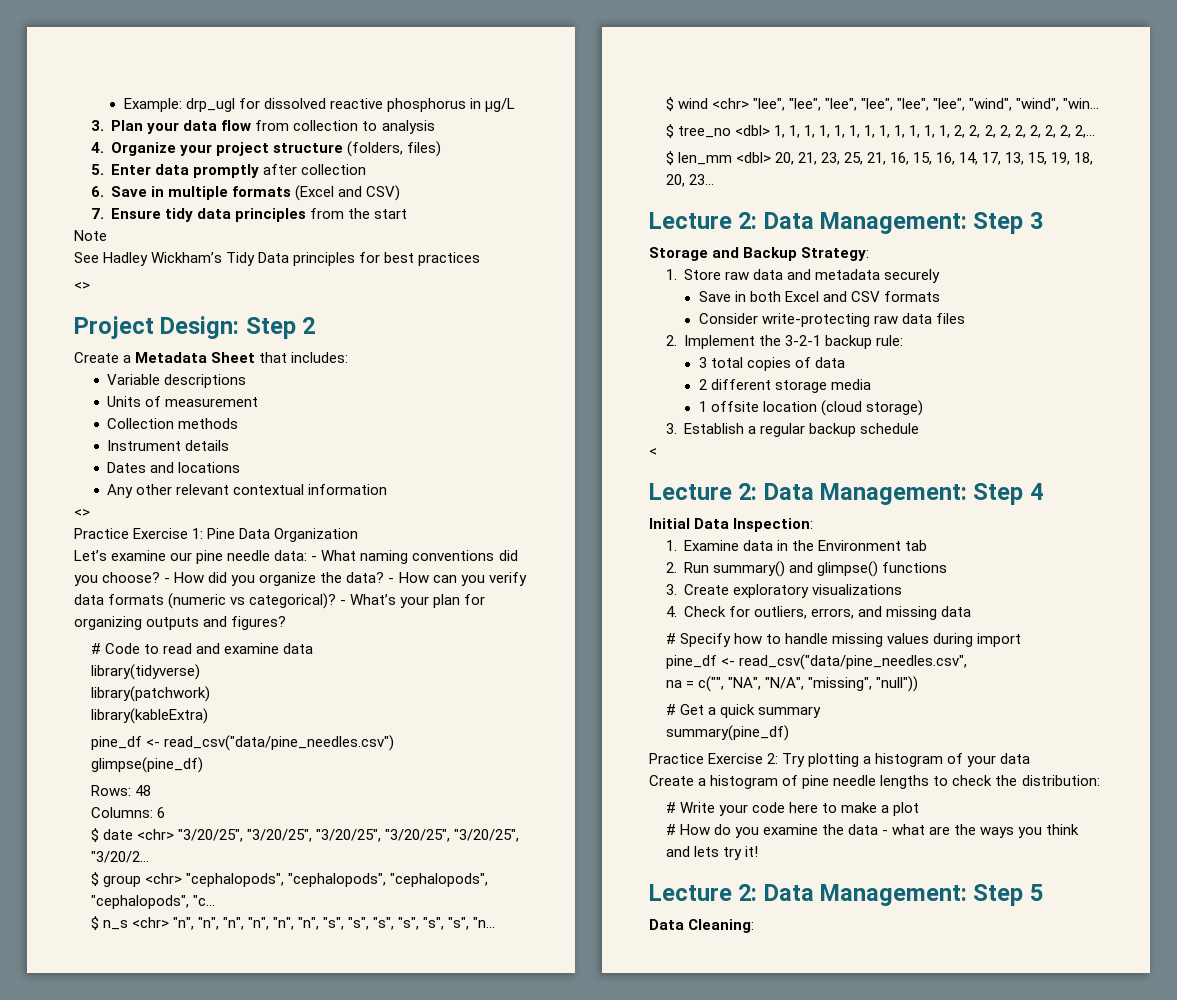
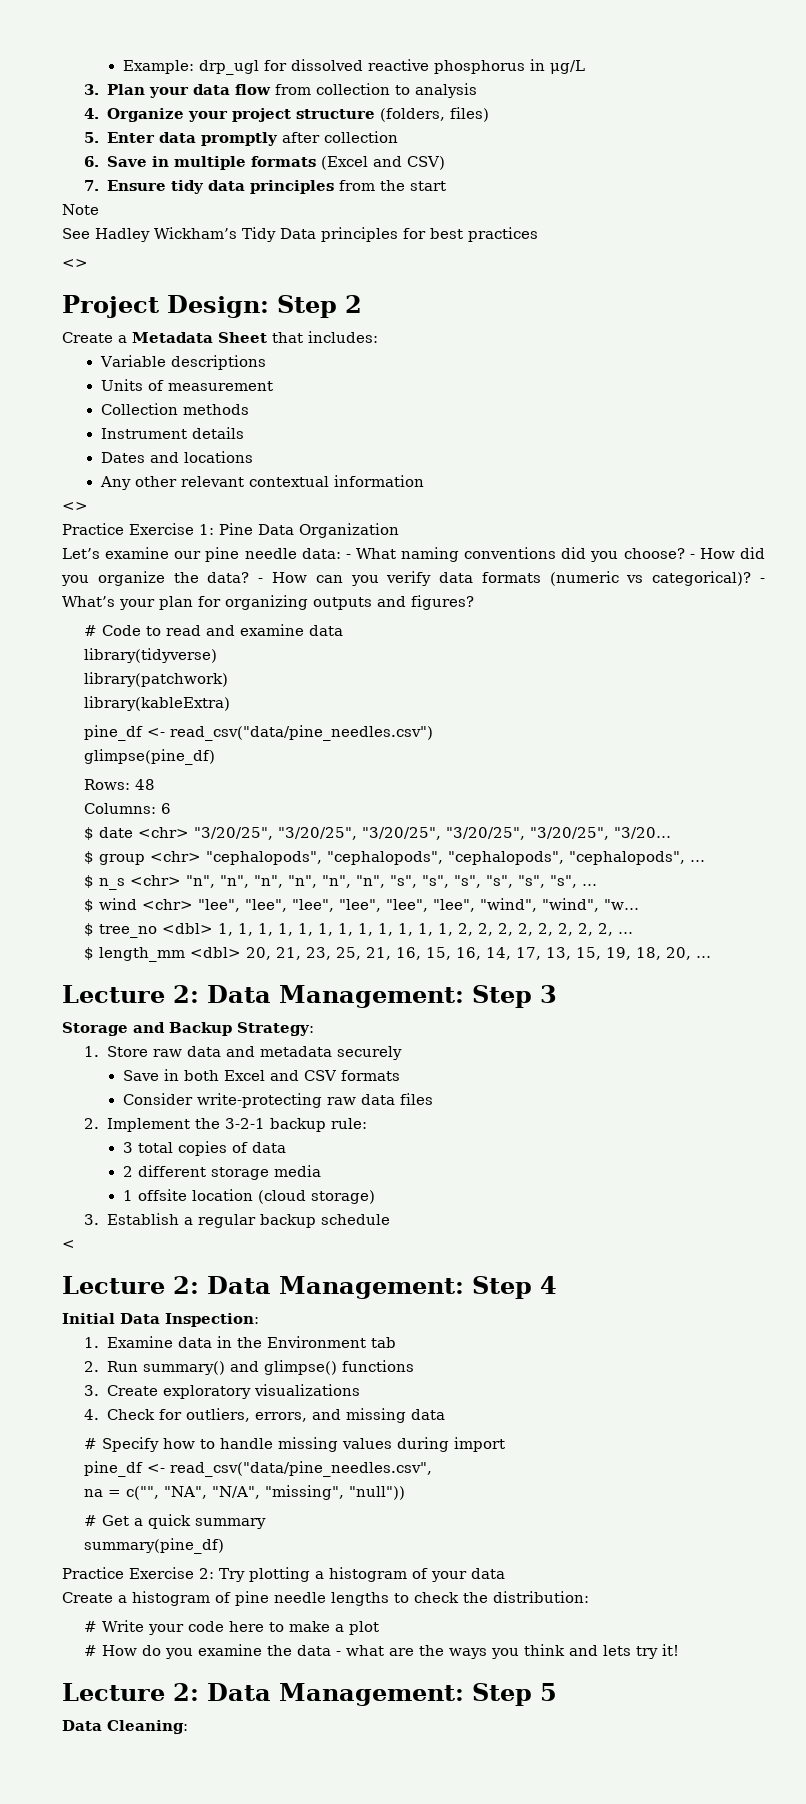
- $ date <chr> "3/20/25", "3/20/25", "3/20/25", "3/20/25", "3/20/25", "3/20/2…
+ $ date <chr> "3/20/25", "3/20/25", "3/20/25", "3/20/25", "3/20/25", "3/20…
- $ group <chr> "cephalopods", "cephalopods", "cephalopods", "cephalopods", "c…
+ $ group <chr> "cephalopods", "cephalopods", "cephalopods", "cephalopods", …
- $ n_s <chr> "n", "n", "n", "n", "n", "n", "s", "s", "s", "s", "s", "s", "n…
+ $ n_s <chr> "n", "n", "n", "n", "n", "n", "s", "s", "s", "s", "s", "s", …
- $ wind <chr> "lee", "lee", "lee", "lee", "lee", "lee", "wind", "wind", "win…
+ $ wind <chr> "lee", "lee", "lee", "lee", "lee", "lee", "wind", "wind", "w…
- $ tree_no <dbl> 1, 1, 1, 1, 1, 1, 1, 1, 1, 1, 1, 1, 2, 2, 2, 2, 2, 2, 2, 2, 2,…
- $ len_mm <dbl> 20, 21, 23, 25, 21, 16, 15, 16, 14, 17, 13, 15, 19, 18, 20, 23…
+ $ tree_no <dbl> 1, 1, 1, 1, 1, 1, 1, 1, 1, 1, 1, 1, 2, 2, 2, 2, 2, 2, 2, 2, …
+ $ length_mm <dbl> 20, 21, 23, 25, 21, 16, 15, 16, 14, 17, 13, 15, 19, 18, 20, …

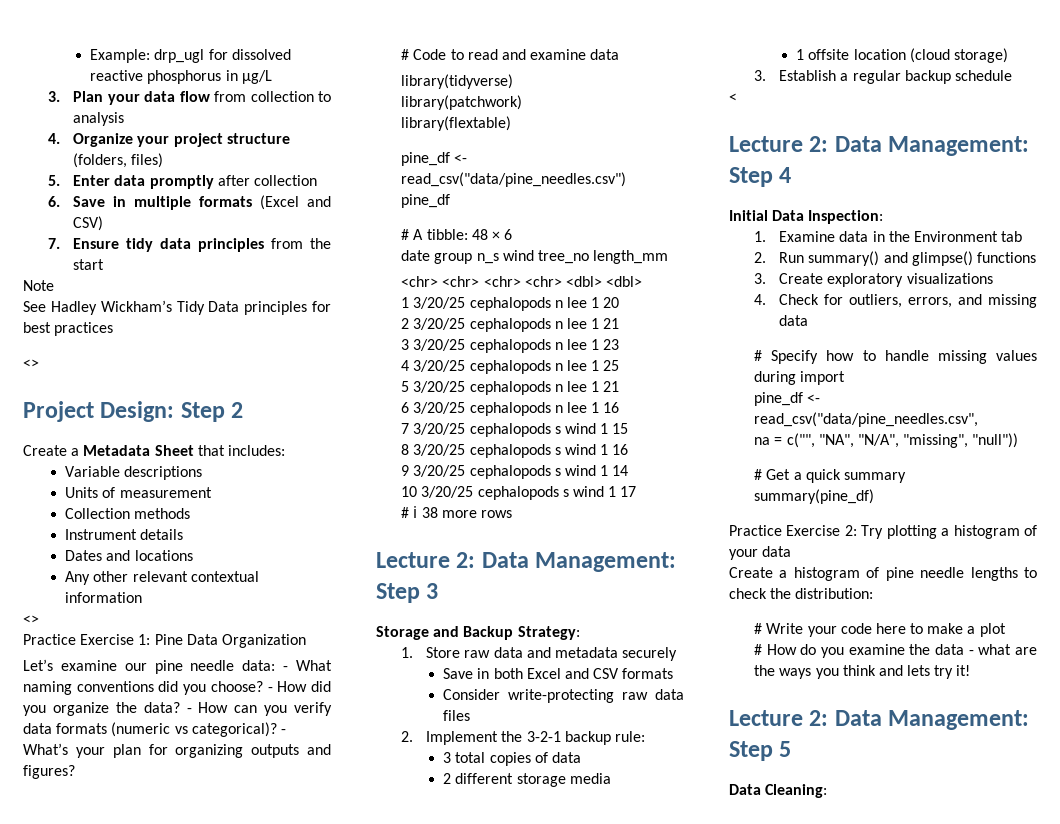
- library(kableExtra)
+ library(flextable)
  pine_df <- read_csv("data/pine_needles.csv")
- glimpse(pine_df)
- Rows: 48
- Columns: 6
+ pine_df
+ # A tibble: 48 × 6
- $ date <chr> "3/20/25", "3/20/25", "3/20/25", "3/20/25", "3/20/25", "3/20…
- $ group <chr> "cephalopods", "cephalopods", "cephalopods", "cephalopods", …
- $ n_s <chr> "n", "n", "n", "n", "n", "n", "s", "s", "s", "s", "s", "s", …
- $ wind <chr> "lee", "lee", "lee", "lee", "lee", "lee", "wind", "wind", "w…
- $ tree_no <dbl> 1, 1, 1, 1, 1, 1, 1, 1, 1, 1, 1, 1, 2, 2, 2, 2, 2, 2, 2, 2, …
- $ length_mm <dbl> 20, 21, 23, 25, 21, 16, 15, 16, 14, 17, 13, 15, 19, 18, 20, …
+ date group n_s wind tree_no length_mm
+ <chr> <chr> <chr> <chr> <dbl> <dbl>
+ 1 3/20/25 cephalopods n lee 1 20
+ 2 3/20/25 cephalopods n lee 1 21
+ 3 3/20/25 cephalopods n lee 1 23
+ 4 3/20/25 cephalopods n lee 1 25
+ 5 3/20/25 cephalopods n lee 1 21
+ 6 3/20/25 cephalopods n lee 1 16
+ 7 3/20/25 cephalopods s wind 1 15
+ 8 3/20/25 cephalopods s wind 1 16
+ 9 3/20/25 cephalopods s wind 1 14
+ 10 3/20/25 cephalopods s wind 1 17
+ # ℹ 38 more rows

